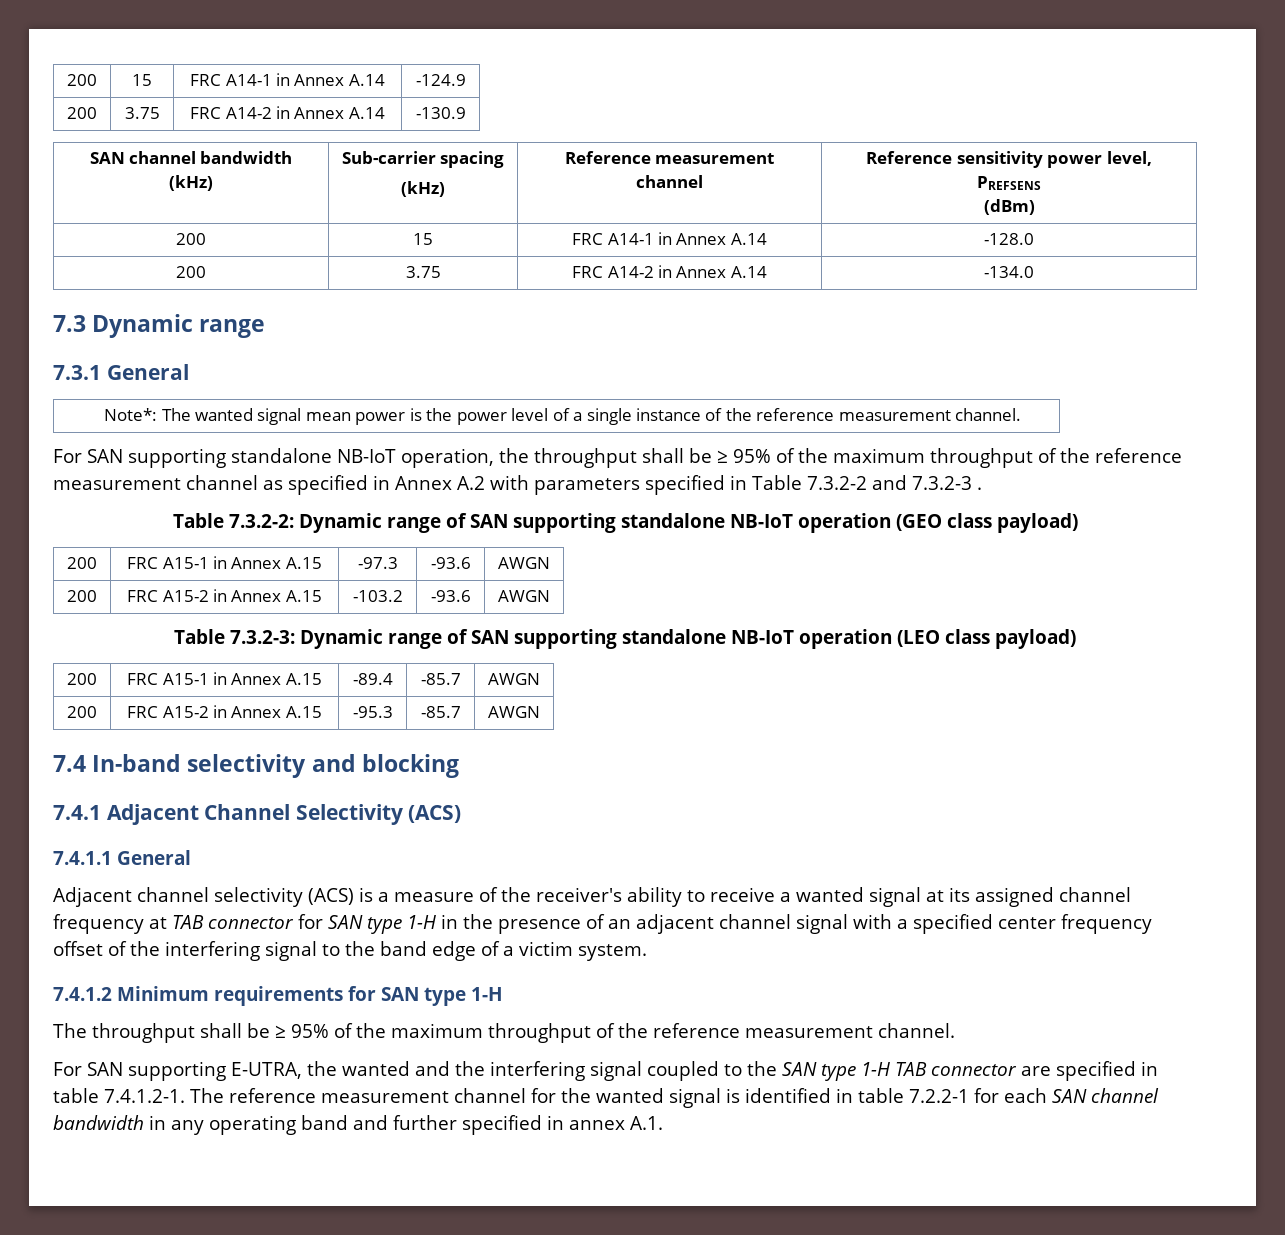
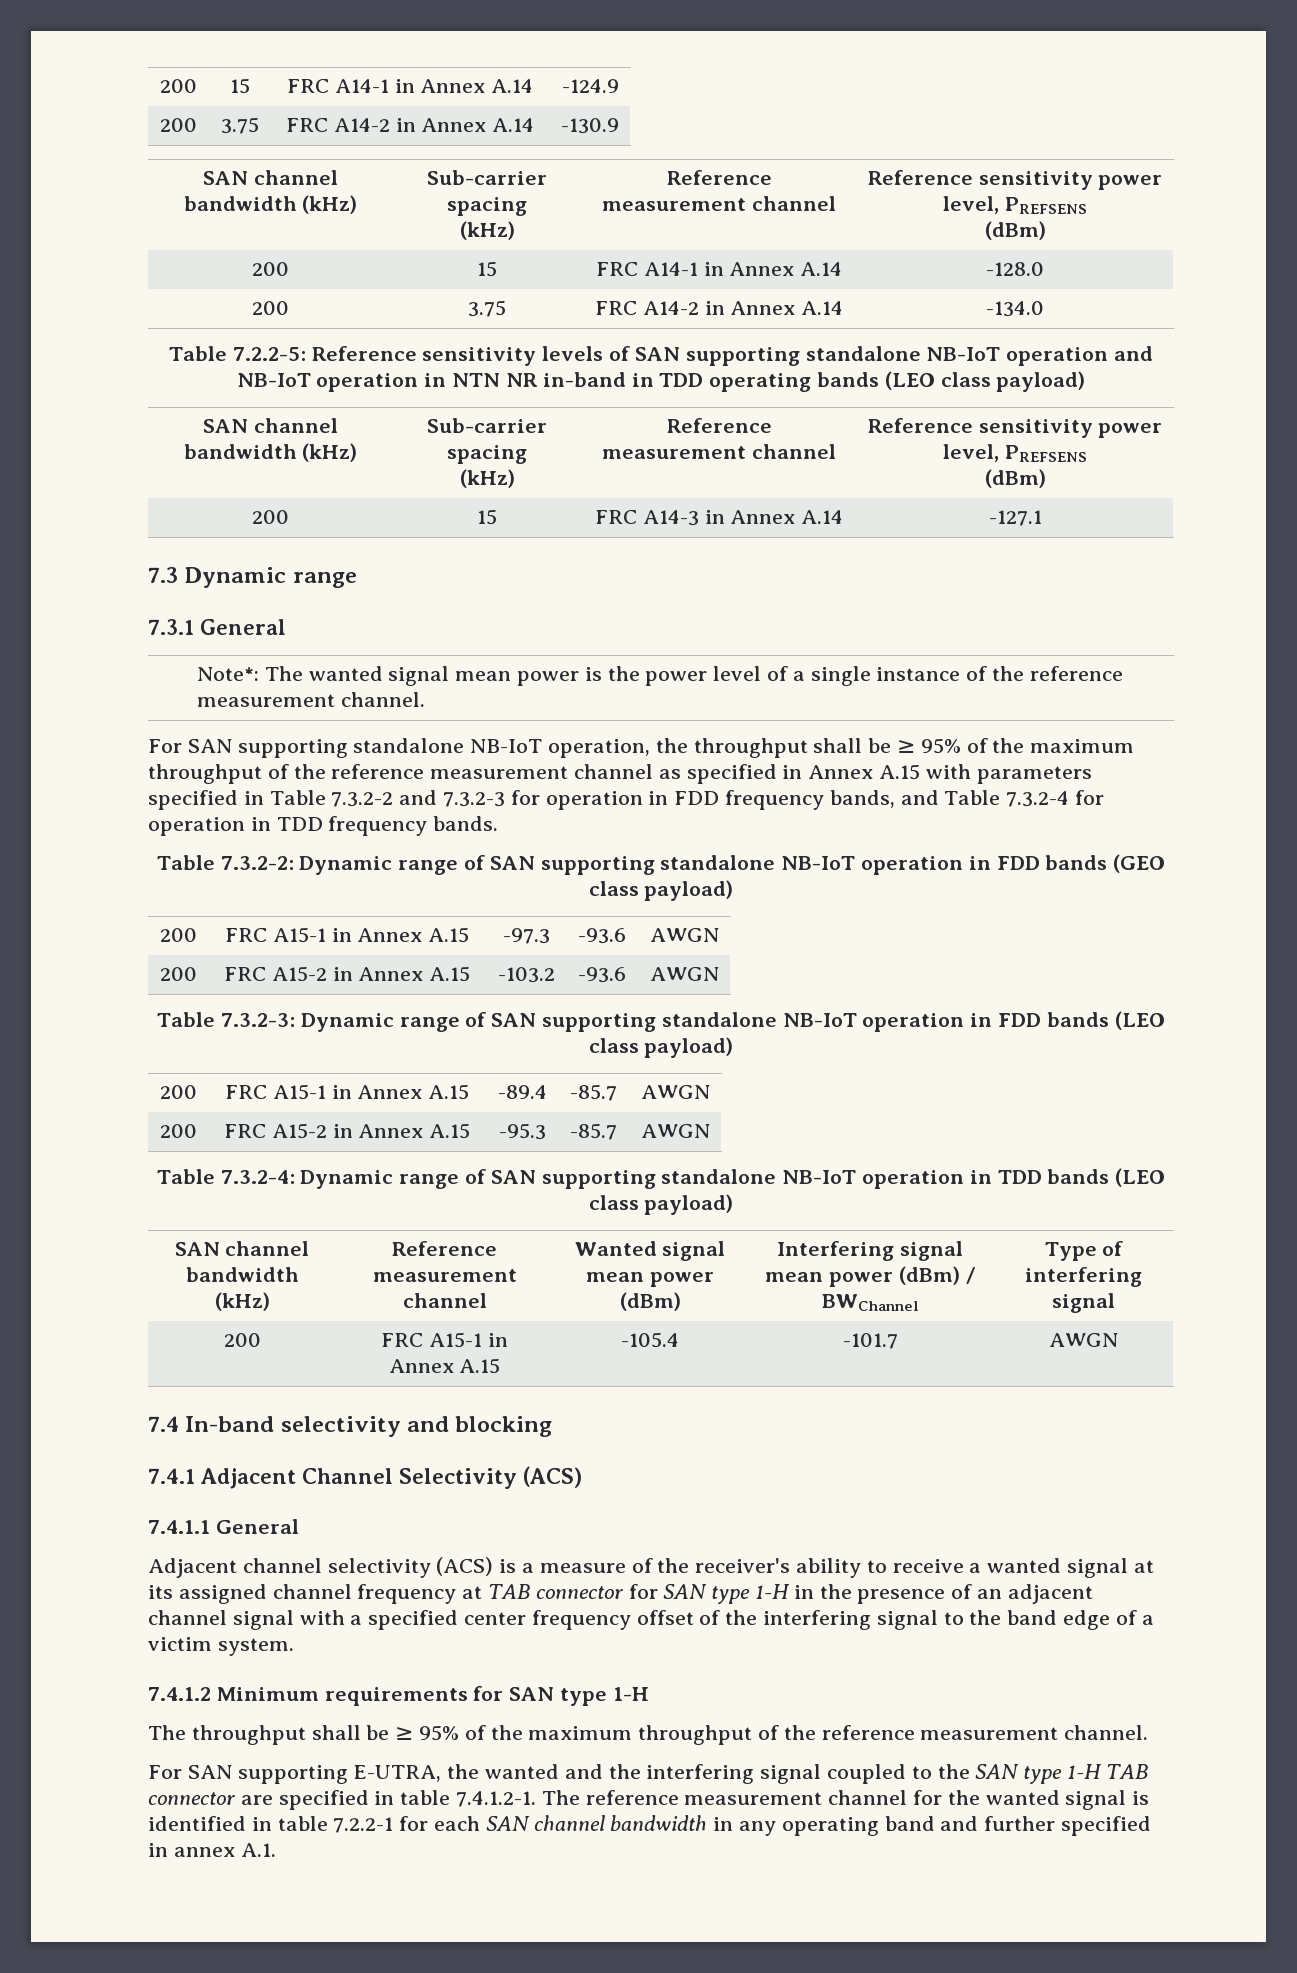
+ Table 7.2.2-5: Reference sensitivity levels of SAN supporting standalone NB-IoT operation and NB-IoT operation in NTN NR in-band in TDD operating bands (LEO class payload)
+ SAN channel bandwidth (kHz) | Sub-carrier spacing
+ (kHz) | Reference measurement channel | Reference sensitivity power level, PREFSENS
+ (dBm)
+ 200 | 15 | FRC A14-3 in Annex A.14 | -127.1
- For SAN supporting standalone NB-IoT operation, the throughput shall be ≥ 95% of the maximum throughput of the reference measurement channel as specified in Annex A.2 with parameters specified in Table 7.3.2-2 and 7.3.2-3 .
+ For SAN supporting standalone NB-IoT operation, the throughput shall be ≥ 95% of the maximum throughput of the reference measurement channel as specified in Annex A.15 with parameters specified in Table 7.3.2-2 and 7.3.2-3 for operation in FDD frequency bands, and Table 7.3.2-4 for operation in TDD frequency bands.
- Table 7.3.2-2: Dynamic range of SAN supporting standalone NB-IoT operation (GEO class payload)
+ Table 7.3.2-2: Dynamic range of SAN supporting standalone NB-IoT operation in FDD bands (GEO class payload)
- Table 7.3.2-3: Dynamic range of SAN supporting standalone NB-IoT operation (LEO class payload)
+ Table 7.3.2-3: Dynamic range of SAN supporting standalone NB-IoT operation in FDD bands (LEO class payload)
+ Table 7.3.2-4: Dynamic range of SAN supporting standalone NB-IoT operation in TDD bands (LEO class payload)
+ SAN channel bandwidth (kHz) | Reference measurement channel | Wanted signal mean power (dBm) | Interfering signal mean power (dBm) / BWChannel | Type of interfering signal
+ 200 | FRC A15-1 in Annex A.15 | -105.4 | -101.7 | AWGN

